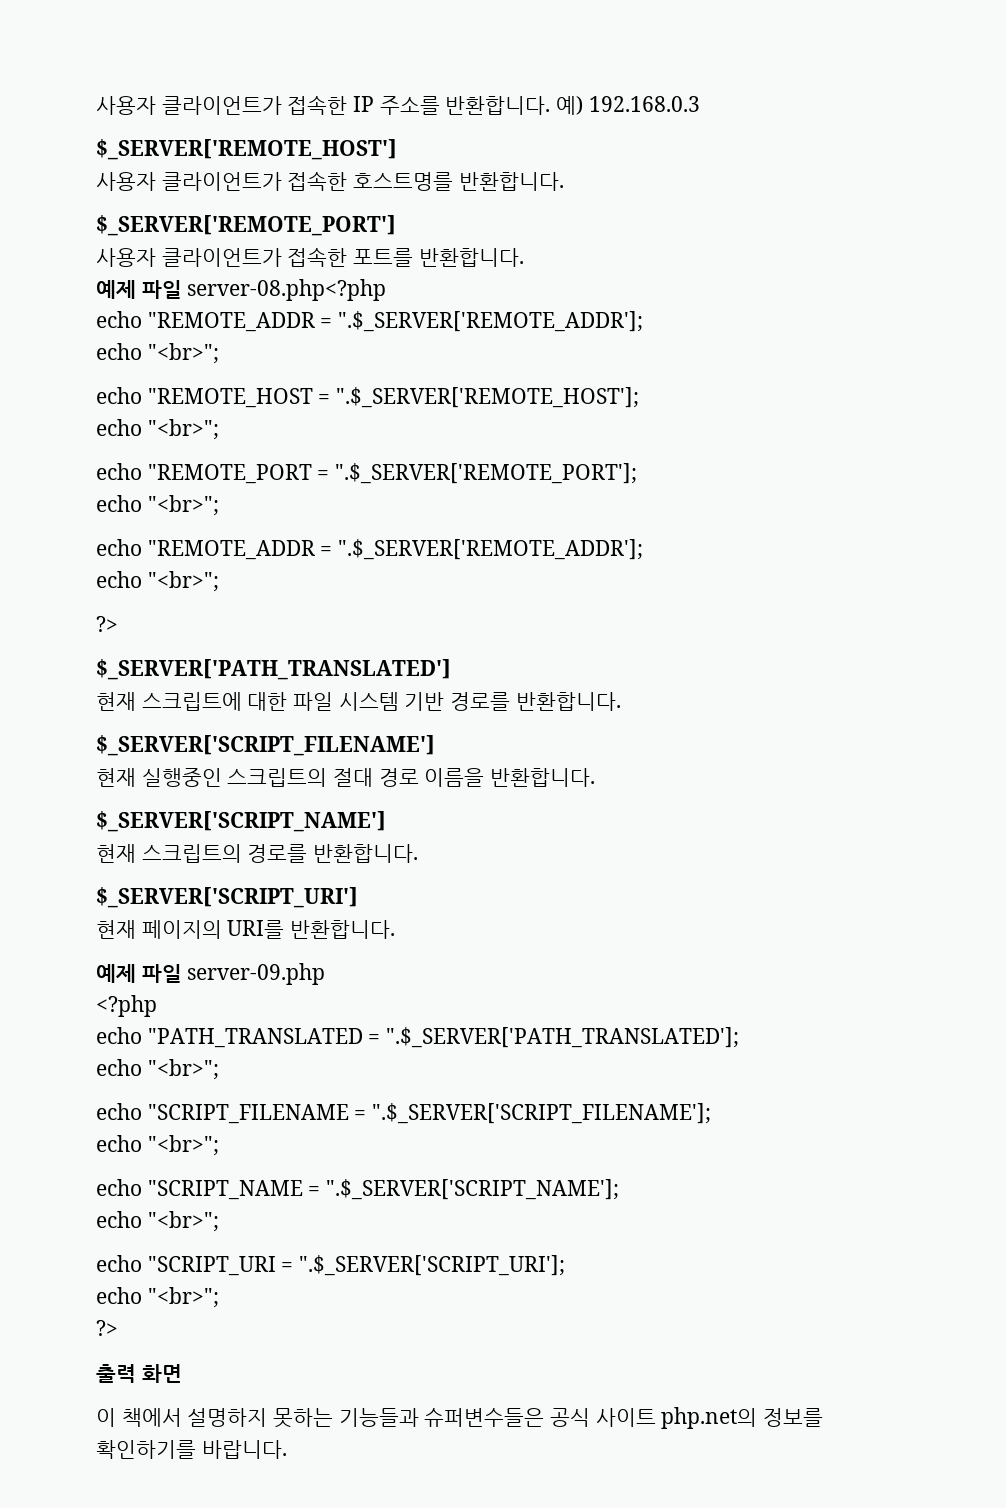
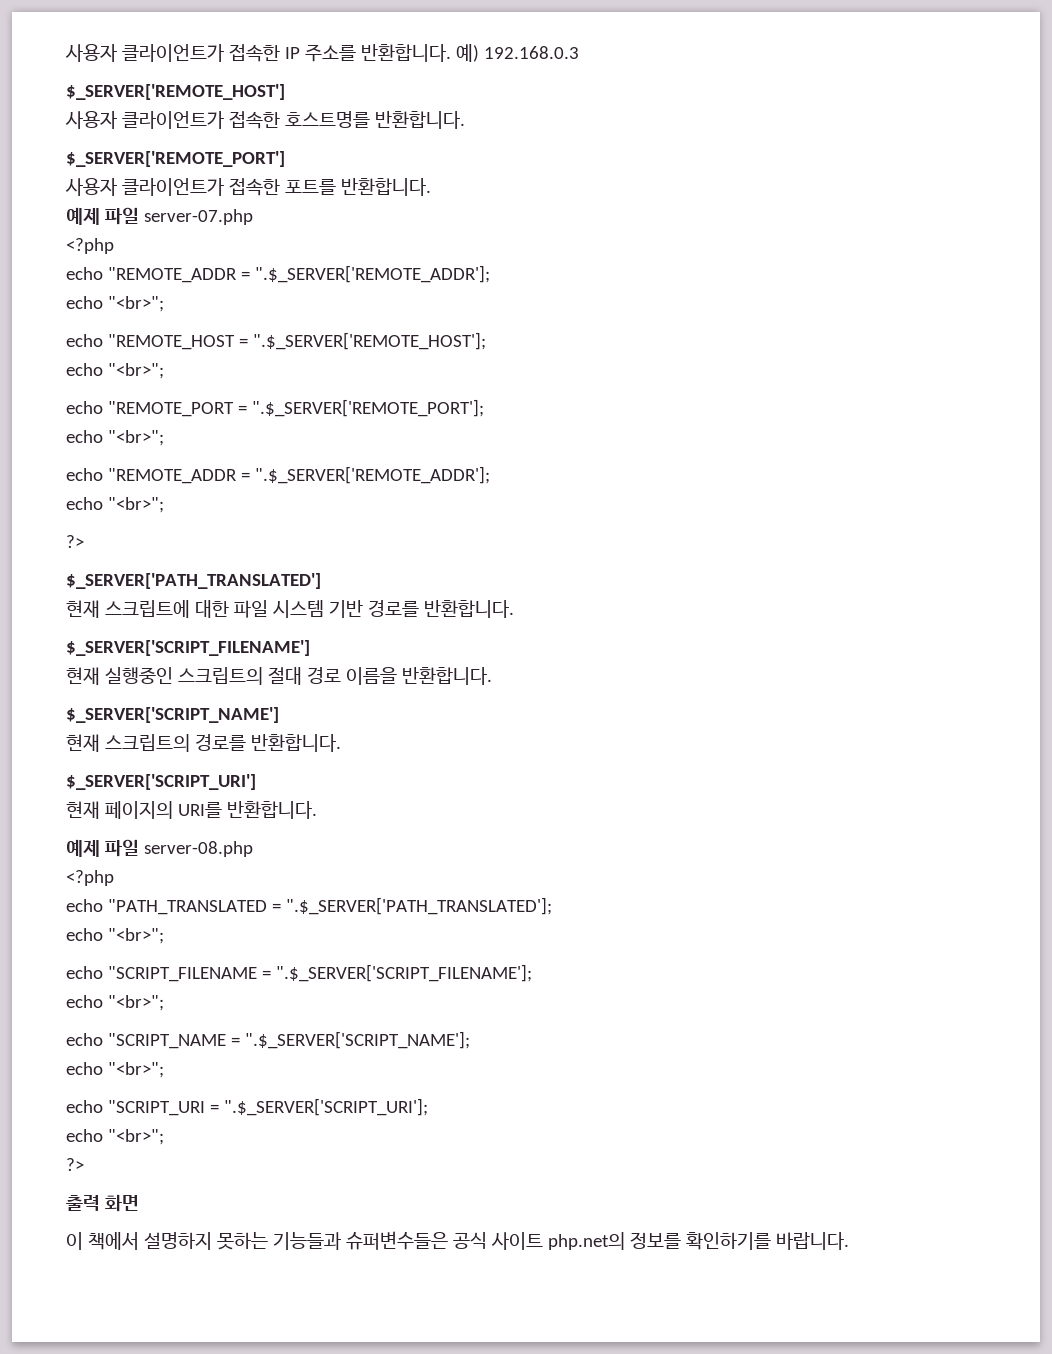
- 예제 파일 server-08.php<?php
+ 예제 파일 server-07.php
+ <?php
- 예제 파일 server-09.php
+ 예제 파일 server-08.php

